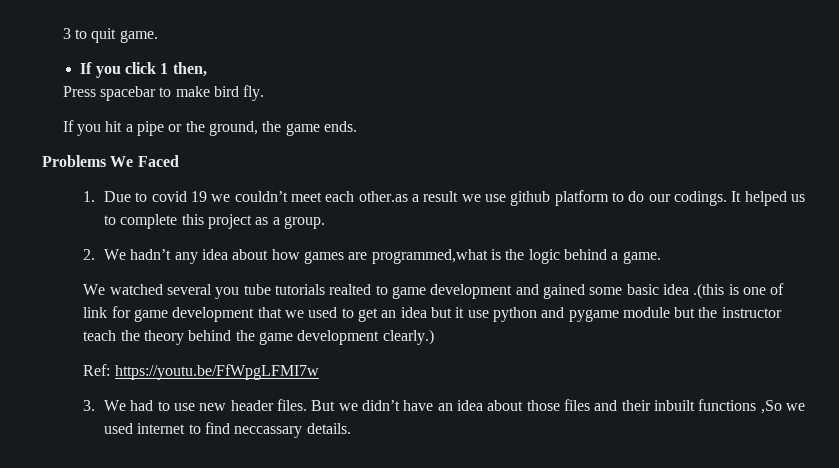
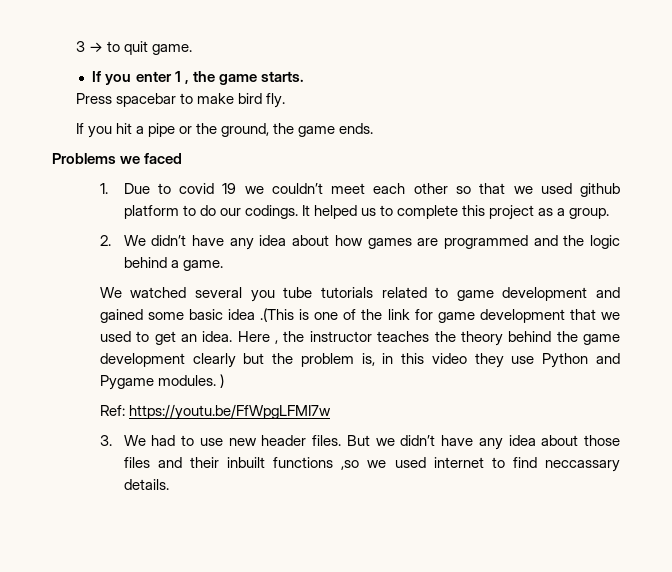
- 3 to quit game.
+ 3 → to quit game.
- If you click 1 then,
+ If you enter 1 , the game starts.
- Problems We Faced
+ Problems we faced
- 1. Due to covid 19 we couldn’t meet each other.as a result we use github platform to do our codings.
+ 1. Due to covid 19 we couldn’t meet each other so that we used github platform to do our codings.
- 2. We hadn’t any idea about how games are programmed,what is the logic behind a game.
+ 2. We didn’t have any idea about how games are programmed and the logic behind a game.
- We watched several you tube tutorials realted to game development and gained some basic idea .(this is one of link for game development that we used to get an idea but it use python and pygame module but the instructor teach the theory behind the game development clearly.)
+ We watched several you tube tutorials related to game development and gained some basic idea .(This is one of the link for game development that we used to get an idea. Here , the instructor teaches the theory behind the game development clearly but the problem is, in this video they use Python and Pygame modules. )
- But we didn’t have an idea about those files and their inbuilt functions ,So we used internet to find neccassary details.
+ But we didn’t have any idea about those files and their inbuilt functions ,so we used internet to find neccassary details.

